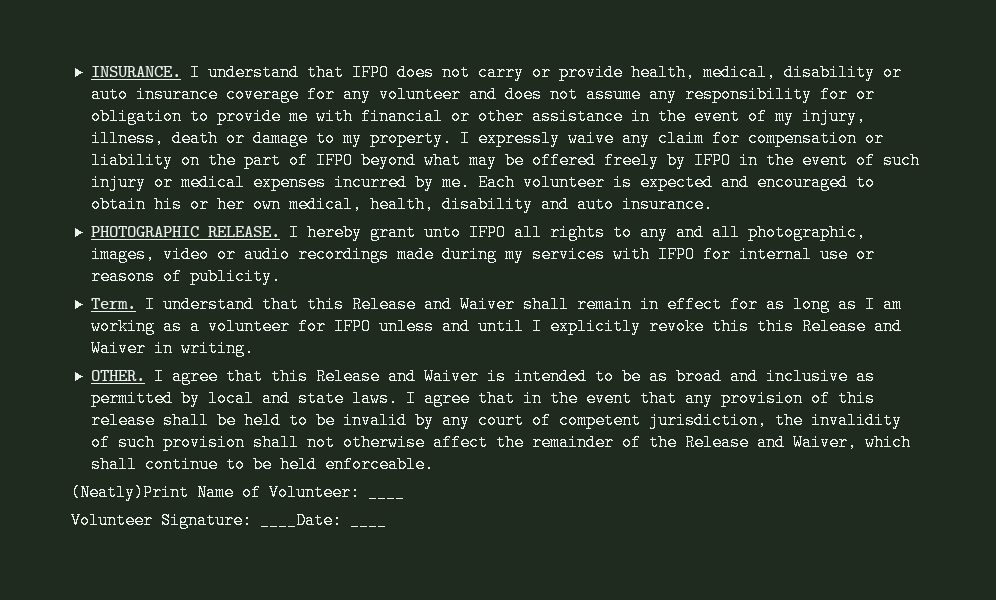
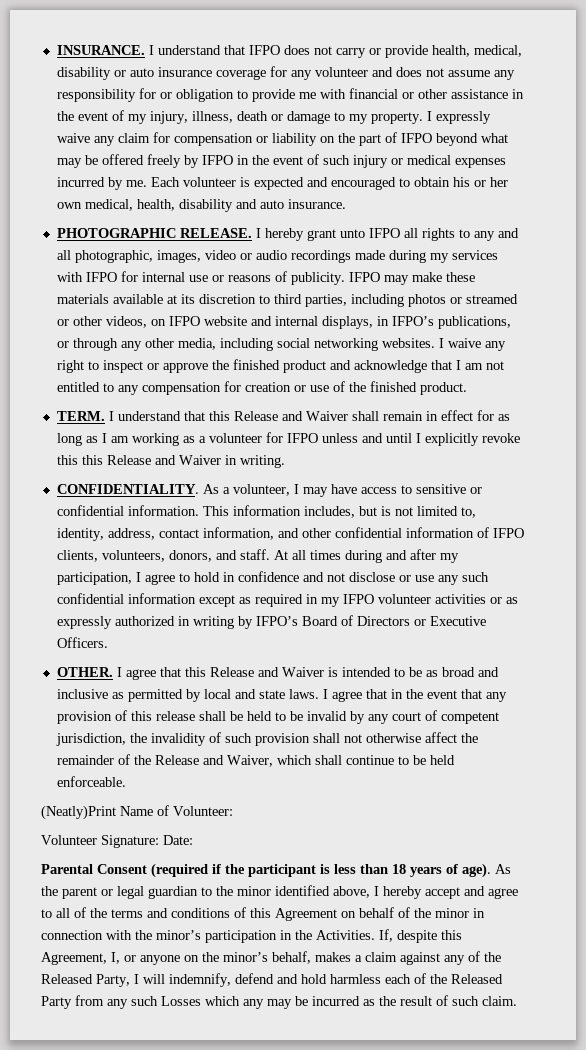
- I hereby grant unto IFPO all rights to any and all photographic, images, video or audio recordings made during my services with IFPO for internal use or reasons of publicity.
- Term.
+ I hereby grant unto IFPO all rights to any and all photographic, images, video or audio recordings made during my services with IFPO for internal use or reasons of publicity. IFPO may make these materials available at its discretion to third parties, including photos or streamed or other videos, on IFPO website and internal displays, in IFPO’s publications, or through any other media, including social networking websites. I waive any right to inspect or approve the finished product and acknowledge that I am not entitled to any compensation for creation or use of the finished product.
+ TERM.
+ CONFIDENTIALITY. As a volunteer, I may have access to sensitive or confidential information. This information includes, but is not limited to, identity, address, contact information, and other confidential information of IFPO clients, volunteers, donors, and staff. At all times during and after my participation, I agree to hold in confidence and not disclose or use any such confidential information except as required in my IFPO volunteer activities or as expressly authorized in writing by IFPO’s Board of Directors or Executive Officers.
- (Neatly)Print Name of Volunteer: ____
+ (Neatly)Print Name of Volunteer:
- Volunteer Signature: ____Date: ____
+ Volunteer Signature: Date:
+ Parental Consent (required if the participant is less than 18 years of age). As the parent or legal guardian to the minor identified above, I hereby accept and agree to all of the terms and conditions of this Agreement on behalf of the minor in connection with the minor’s participation in the Activities. If, despite this Agreement, I, or anyone on the minor’s behalf, makes a claim against any of the Released Party, I will indemnify, defend and hold harmless each of the Released Party from any such Losses which any may be incurred as the result of such claim.

